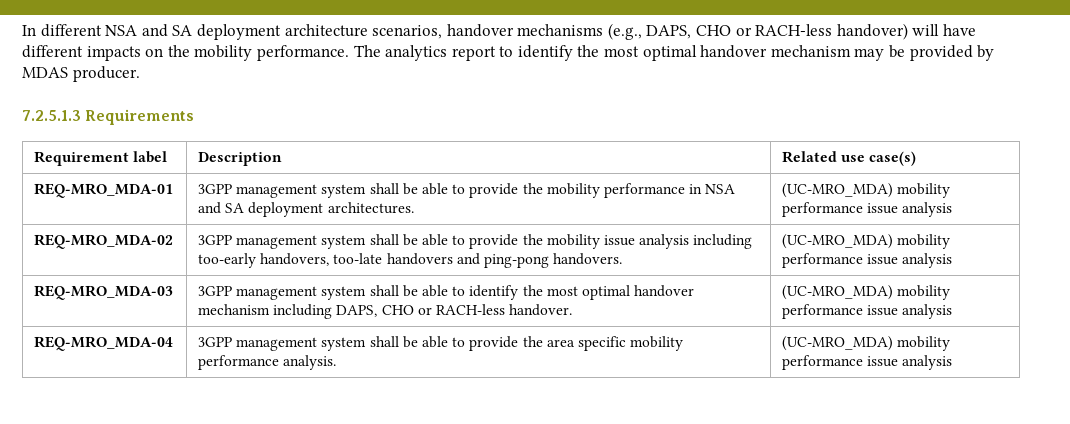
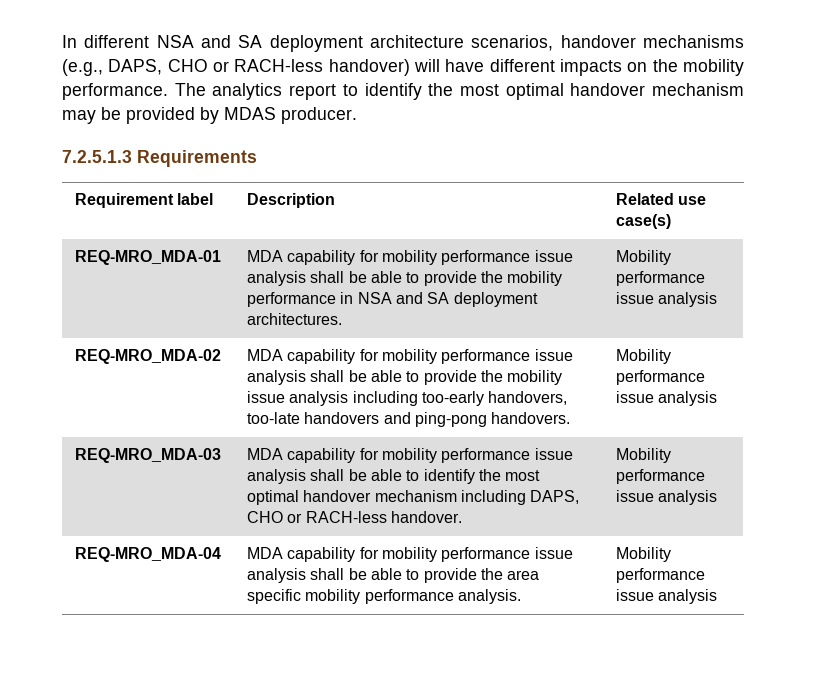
- REQ-MRO_MDA-01 | 3GPP management system shall be able to provide the mobility performance in NSA and SA deployment architectures. | (UC-MRO_MDA) mobility performance issue analysis
+ REQ-MRO_MDA-01 | MDA capability for mobility performance issue analysis shall be able to provide the mobility performance in NSA and SA deployment architectures. | Mobility performance issue analysis
- REQ-MRO_MDA-02 | 3GPP management system shall be able to provide the mobility issue analysis including too-early handovers, too-late handovers and ping-pong handovers. | (UC-MRO_MDA) mobility performance issue analysis
+ REQ-MRO_MDA-02 | MDA capability for mobility performance issue analysis shall be able to provide the mobility issue analysis including too-early handovers, too-late handovers and ping-pong handovers. | Mobility performance issue analysis
- REQ-MRO_MDA-03 | 3GPP management system shall be able to identify the most optimal handover mechanism including DAPS, CHO or RACH-less handover. | (UC-MRO_MDA) mobility performance issue analysis
+ REQ-MRO_MDA-03 | MDA capability for mobility performance issue analysis shall be able to identify the most optimal handover mechanism including DAPS, CHO or RACH-less handover. | Mobility performance issue analysis
- REQ-MRO_MDA-04 | 3GPP management system shall be able to provide the area specific mobility performance analysis. | (UC-MRO_MDA) mobility performance issue analysis
+ REQ-MRO_MDA-04 | MDA capability for mobility performance issue analysis shall be able to provide the area specific mobility performance analysis. | Mobility performance issue analysis

